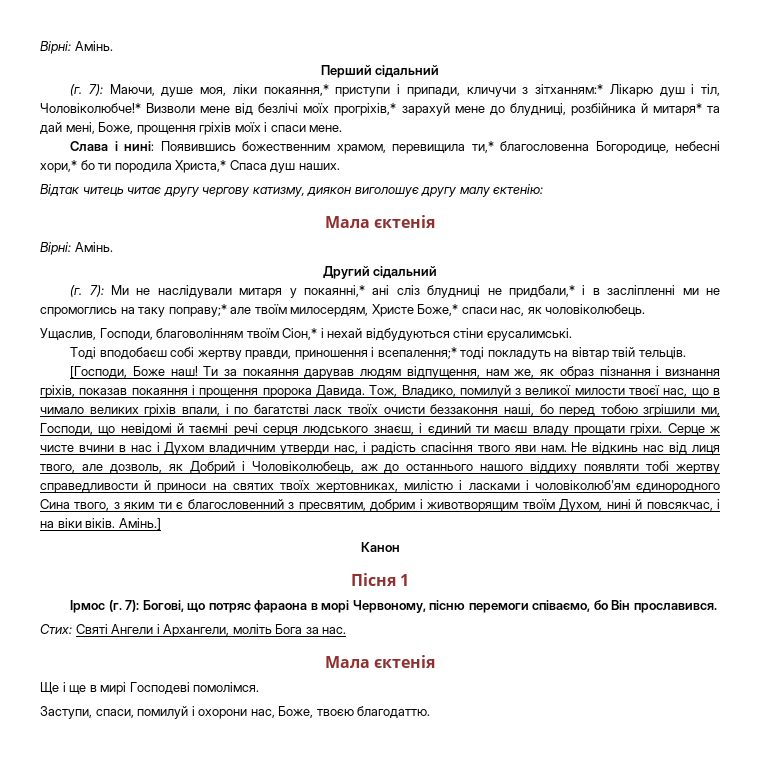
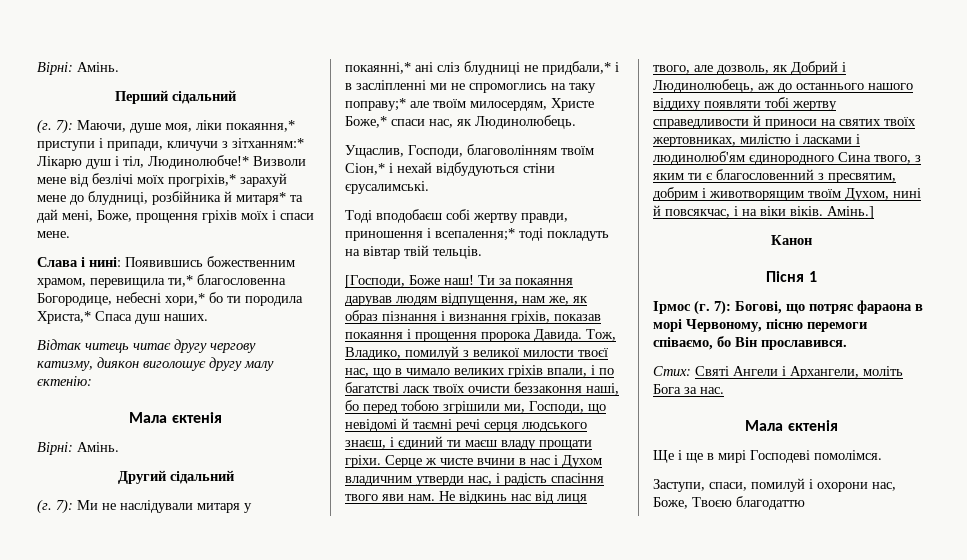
- (г. 7): Маючи, душе моя, ліки покаяння,* приступи і припади, кличучи з зітханням:* Лікарю душ і тіл, Чоловіколюбче!* Визволи мене від безлічі моїх прогріхів,* зарахуй мене до блудниці, розбійника й митаря* та дай мені, Боже, прощення гріхів моїх і спаси мене.
+ (г. 7): Маючи, душе моя, ліки покаяння,* приступи і припади, кличучи з зітханням:* Лікарю душ і тіл, Людинолюбче!* Визволи мене від безлічі моїх прогріхів,* зарахуй мене до блудниці, розбійника й митаря* та дай мені, Боже, прощення гріхів моїх і спаси мене.
- (г. 7): Ми не наслідували митаря у покаянні,* ані сліз блудниці не придбали,* і в засліпленні ми не спромоглись на таку поправу;* але твоїм милосердям, Христе Боже,* спаси нас, як чоловіколюбець.
+ (г. 7): Ми не наслідували митаря у покаянні,* ані сліз блудниці не придбали,* і в засліпленні ми не спромоглись на таку поправу;* але твоїм милосердям, Христе Боже,* спаси нас, як Людинолюбець.
- Не відкинь нас від лиця твого, але дозволь, як Добрий і Чоловіколюбець, аж до останнього нашого віддиху появляти тобі жертву справедливости й приноси на святих твоїх жертовниках, милістю і ласками і чоловіколюб'ям єдинородного Сина твого, з яким ти є благословенний з пресвятим, добрим і животворящим твоїм Духом, нині й повсякчас, і на віки віків.
+ Не відкинь нас від лиця твого, але дозволь, як Добрий і Людинолюбець, аж до останнього нашого віддиху появляти тобі жертву справедливости й приноси на святих твоїх жертовниках, милістю і ласками і людинолюб'ям єдинородного Сина твого, з яким ти є благословенний з пресвятим, добрим і животворящим твоїм Духом, нині й повсякчас, і на віки віків.
- Заступи, спаси, помилуй і охорони нас, Боже, твоєю благодаттю.
+ Заступи, спаси, помилуй і охорони нас, Боже, Твоєю благодаттю

